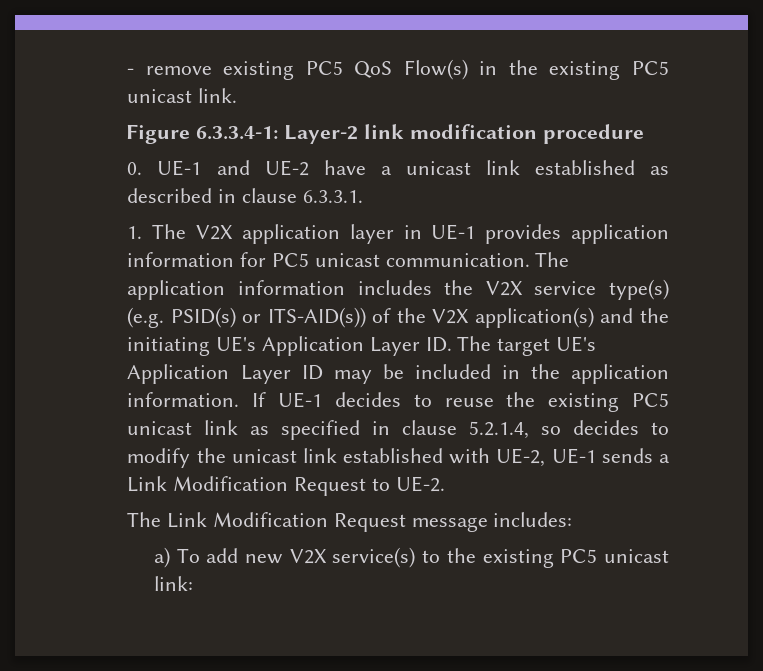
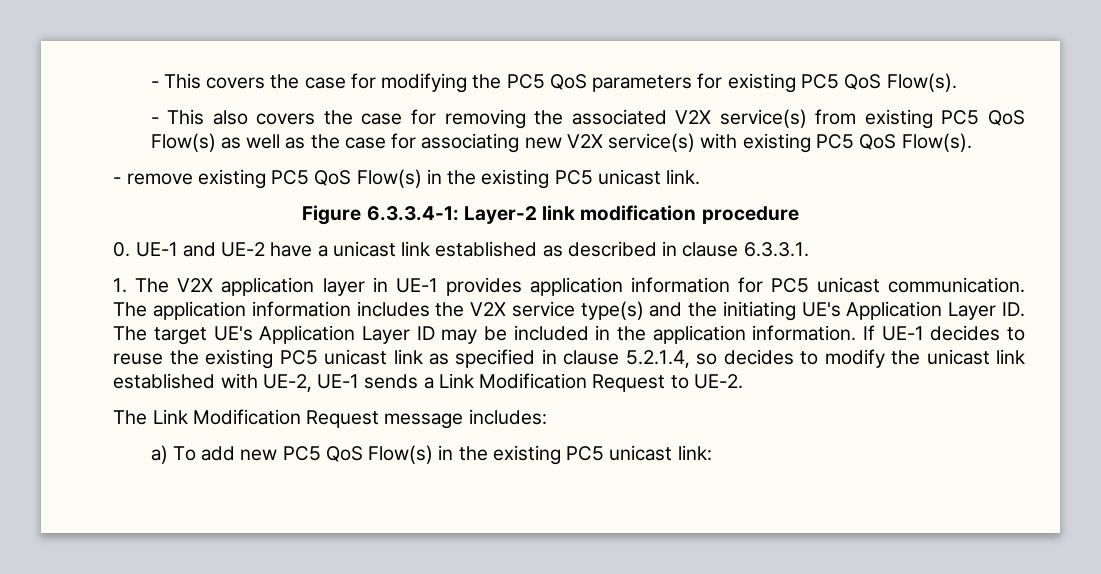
+ - This covers the case for modifying the PC5 QoS parameters for existing PC5 QoS Flow(s).
+ - This also covers the case for removing the associated V2X service(s) from existing PC5 QoS Flow(s) as well as the case for associating new V2X service(s) with existing PC5 QoS Flow(s).
- The application information includes the V2X service type(s) (e.g. PSID(s) or ITS-AID(s)) of the V2X application(s) and the initiating UE's Application Layer ID. The target UE's Application Layer ID may be included in the application information.
+ The application information includes the V2X service type(s) and the initiating UE's Application Layer ID. The target UE's Application Layer ID may be included in the application information.
- a) To add new V2X service(s) to the existing PC5 unicast link:
+ a) To add new PC5 QoS Flow(s) in the existing PC5 unicast link:

